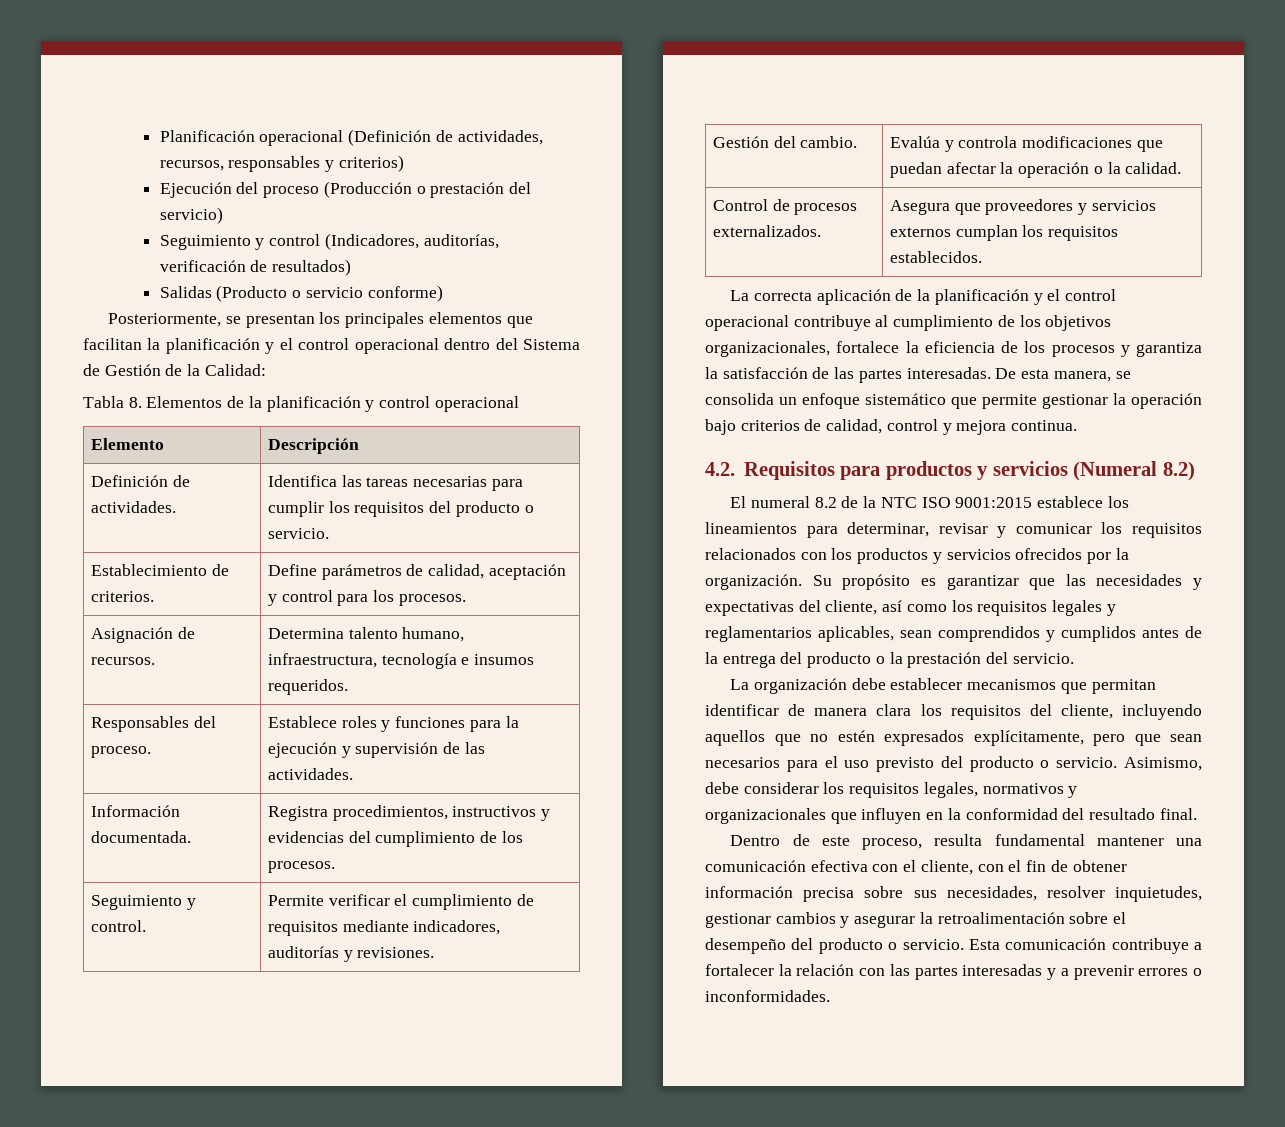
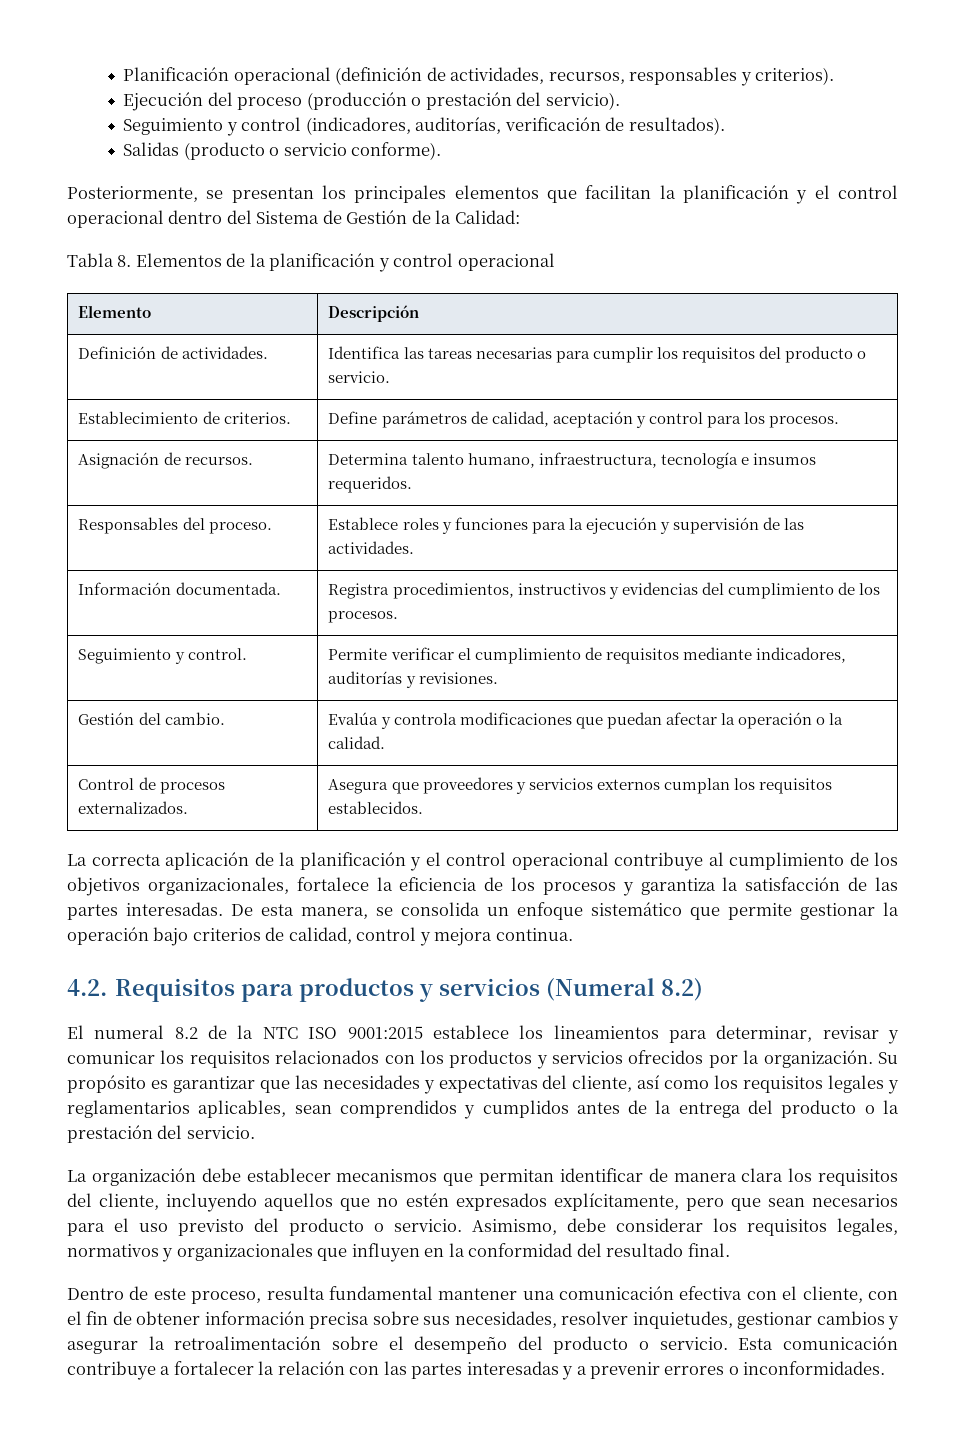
- Planificación operacional (Definición de actividades, recursos, responsables y criterios)
+ Planificación operacional (definición de actividades, recursos, responsables y criterios).
- Ejecución del proceso (Producción o prestación del servicio)
+ Ejecución del proceso (producción o prestación del servicio).
- Seguimiento y control (Indicadores, auditorías, verificación de resultados)
+ Seguimiento y control (indicadores, auditorías, verificación de resultados).
- Salidas (Producto o servicio conforme)
+ Salidas (producto o servicio conforme).

